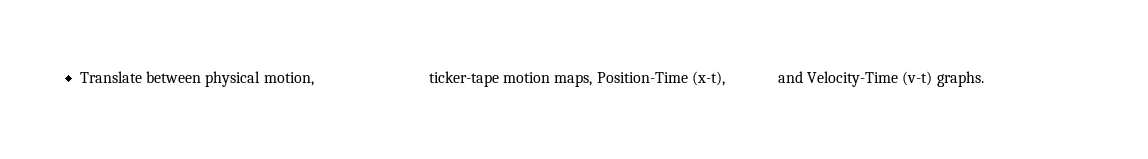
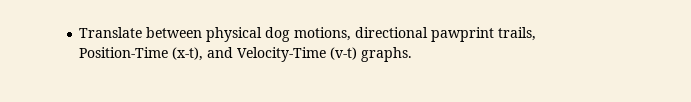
- Translate between physical motion, ticker-tape motion maps, Position-Time (x-t), and Velocity-Time (v-t) graphs.
+ Translate between physical dog motions, directional pawprint trails, Position-Time (x-t), and Velocity-Time (v-t) graphs.

